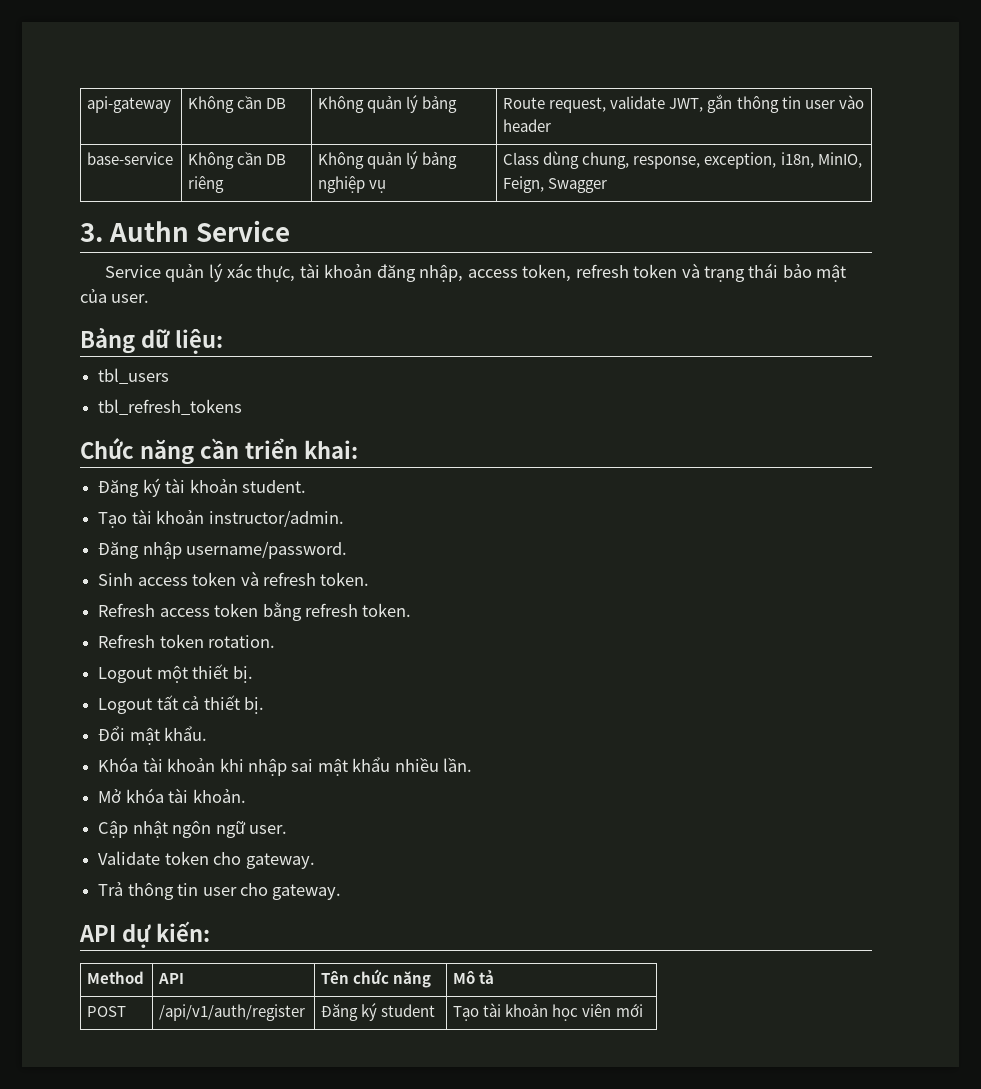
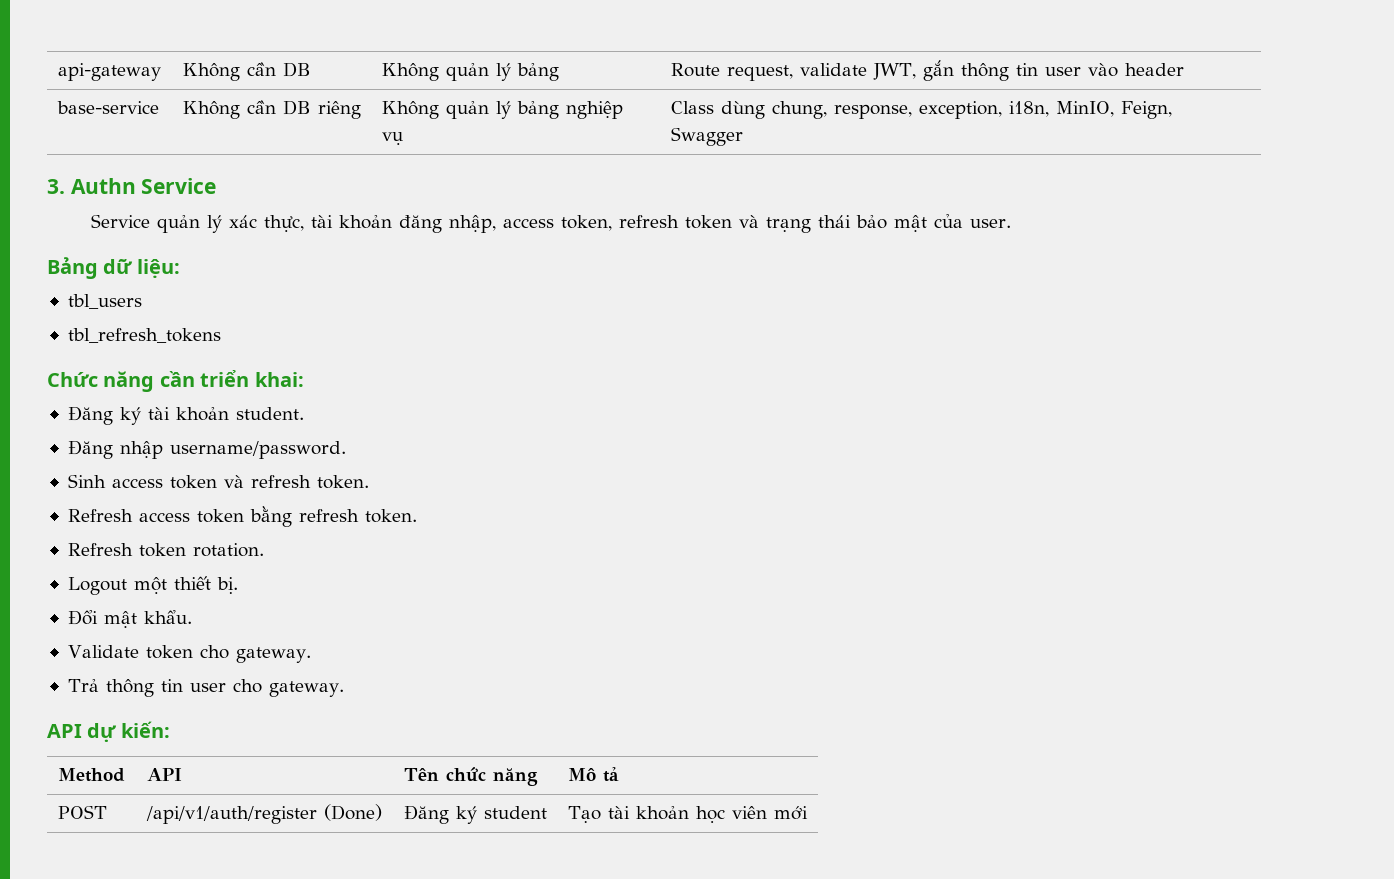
- Tạo tài khoản instructor/admin.
- Logout tất cả thiết bị.
  Đổi mật khẩu.
- Khóa tài khoản khi nhập sai mật khẩu nhiều lần.
- Mở khóa tài khoản.
- Cập nhật ngôn ngữ user.
- POST | /api/v1/auth/register | Đăng ký student | Tạo tài khoản học viên mới
+ POST | /api/v1/auth/register (Done) | Đăng ký student | Tạo tài khoản học viên mới

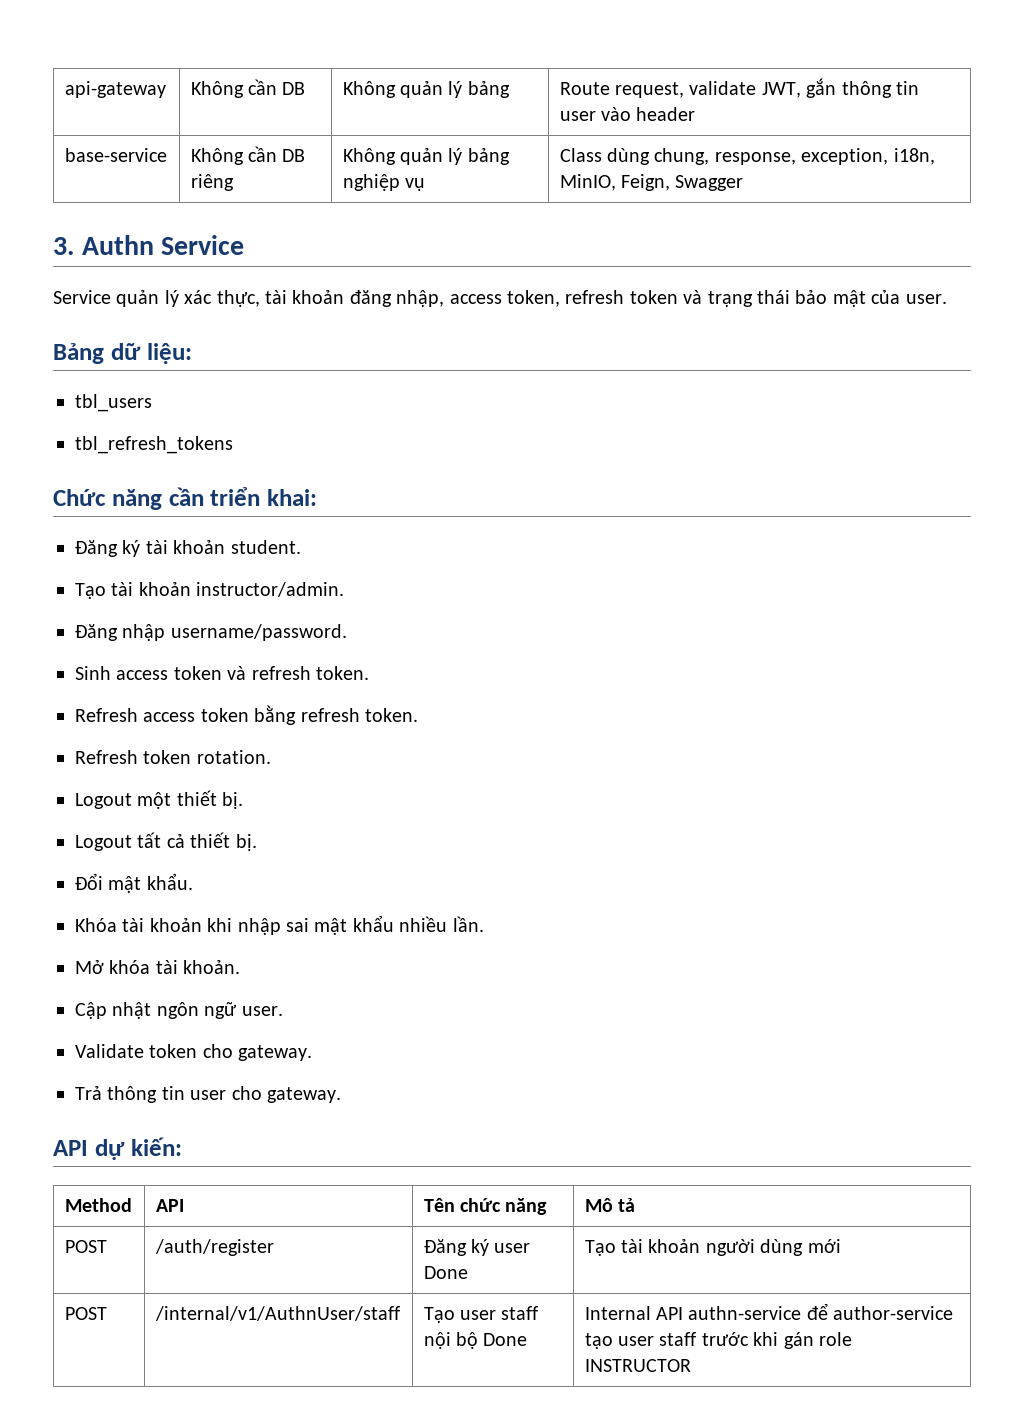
+ Tạo tài khoản instructor/admin.
+ Logout tất cả thiết bị.
  Đổi mật khẩu.
+ Khóa tài khoản khi nhập sai mật khẩu nhiều lần.
+ Mở khóa tài khoản.
+ Cập nhật ngôn ngữ user.
- POST | /api/v1/auth/register (Done) | Đăng ký student | Tạo tài khoản học viên mới
+ POST | /auth/register | Đăng ký user Done | Tạo tài khoản người dùng mới
+ POST | /internal/v1/AuthnUser/staff | Tạo user staff nội bộ Done | Internal API authn-service để author-service tạo user staff trước khi gán role INSTRUCTOR

